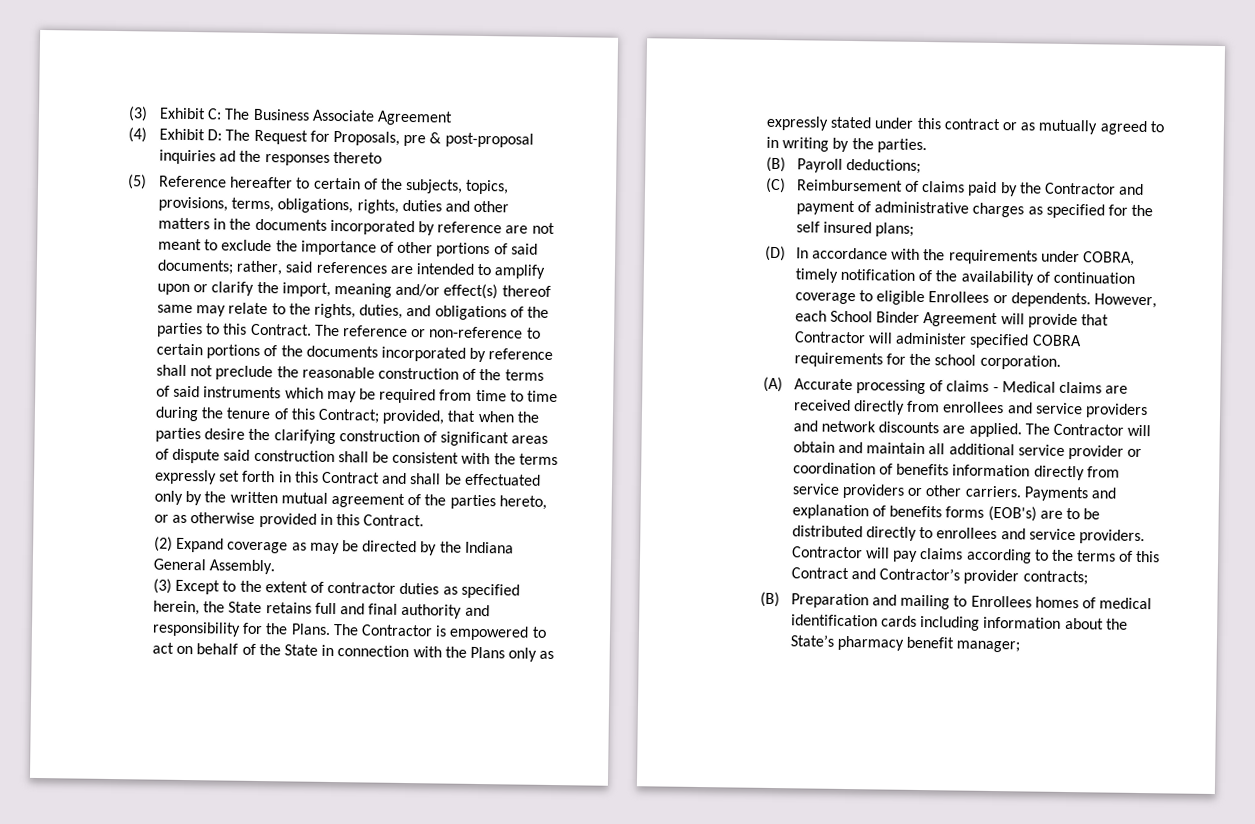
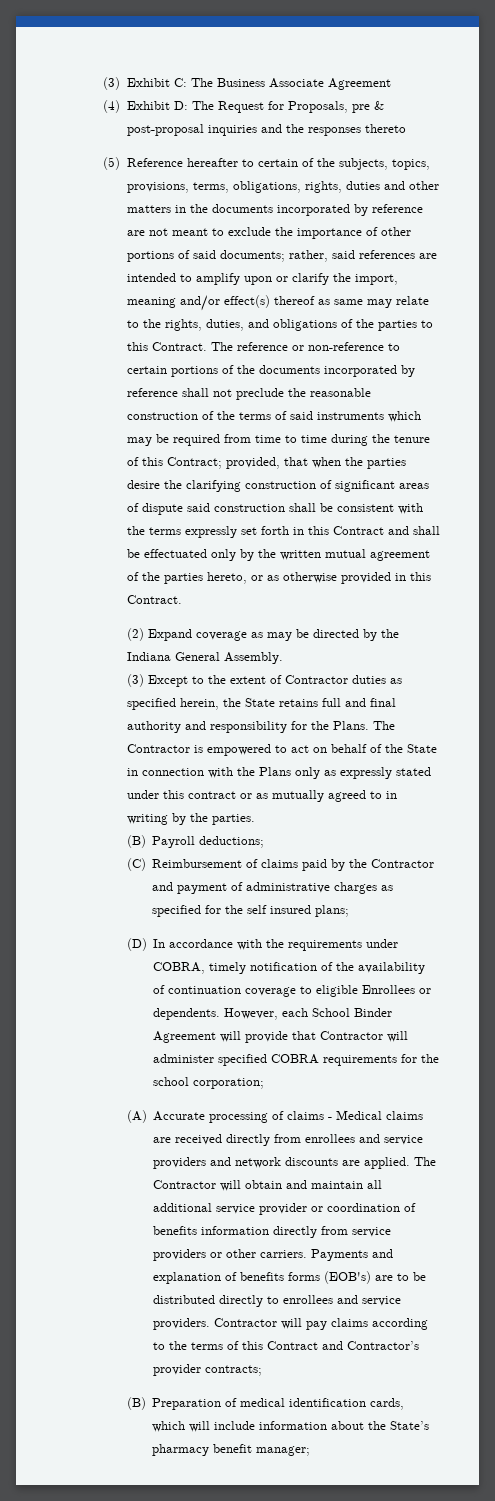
- (4) Exhibit D: The Request for Proposals, pre & post-proposal inquiries ad the responses thereto
+ (4) Exhibit D: The Request for Proposals, pre & post-proposal inquiries and the responses thereto
- rather, said references are intended to amplify upon or clarify the import, meaning and/or effect(s) thereof same may relate to the rights, duties, and obligations of the parties to this Contract.
+ rather, said references are intended to amplify upon or clarify the import, meaning and/or effect(s) thereof as same may relate to the rights, duties, and obligations of the parties to this Contract.
- (3) Except to the extent of contractor duties as specified herein, the State retains full and final authority and responsibility for the Plans.
+ (3) Except to the extent of Contractor duties as specified herein, the State retains full and final authority and responsibility for the Plans.
- However, each School Binder Agreement will provide that Contractor will administer specified COBRA requirements for the school corporation.
+ However, each School Binder Agreement will provide that Contractor will administer specified COBRA requirements for the school corporation;
- (B) Preparation and mailing to Enrollees homes of medical identification cards including information about the State’s pharmacy benefit manager;
+ (B) Preparation of medical identification cards, which will include information about the State’s pharmacy benefit manager;

